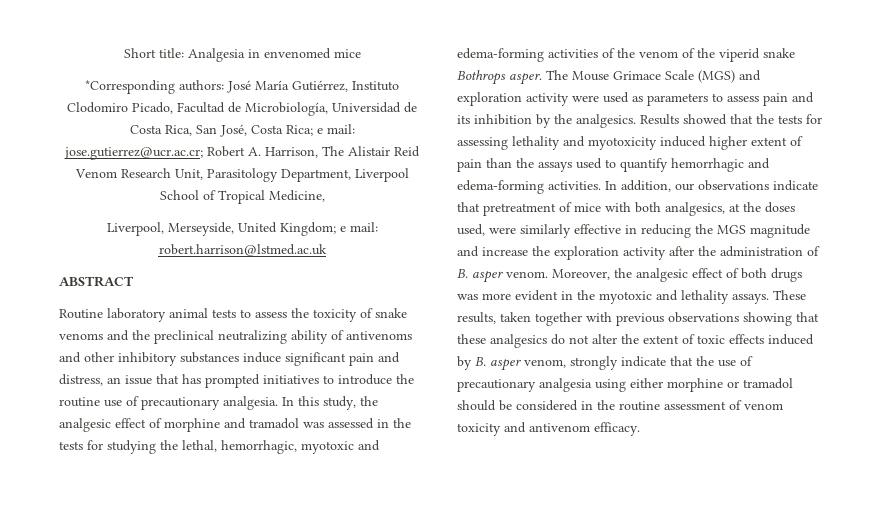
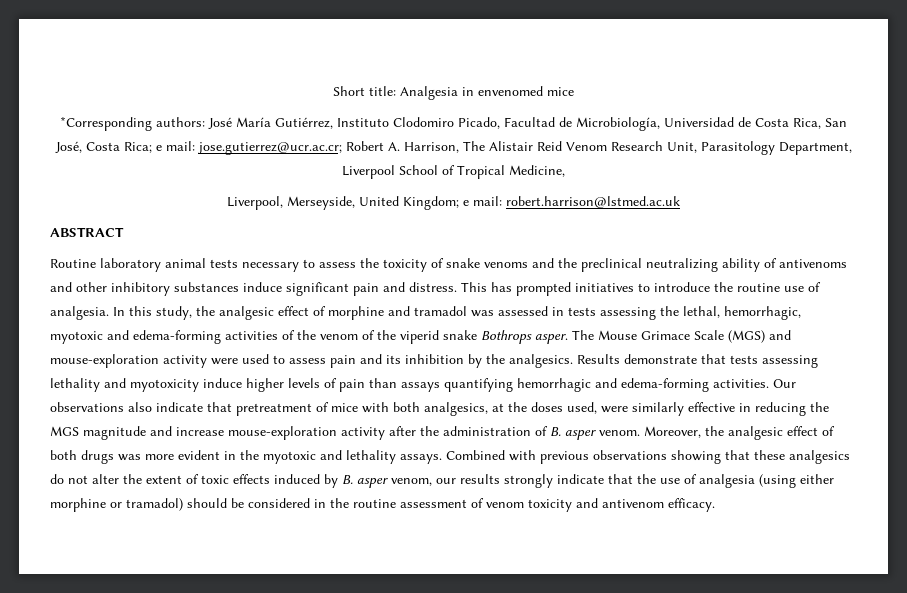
- Routine laboratory animal tests to assess the toxicity of snake venoms and the preclinical neutralizing ability of antivenoms and other inhibitory substances induce significant pain and distress, an issue that has prompted initiatives to introduce the routine use of precautionary analgesia.
+ Routine laboratory animal tests necessary to assess the toxicity of snake venoms and the preclinical neutralizing ability of antivenoms and other inhibitory substances induce significant pain and distress. This has prompted initiatives to introduce the routine use of analgesia.
- In this study, the analgesic effect of morphine and tramadol was assessed in the tests for studying the lethal, hemorrhagic, myotoxic and edema-forming activities of the venom of the viperid snake Bothrops asper.
+ In this study, the analgesic effect of morphine and tramadol was assessed in tests assessing the lethal, hemorrhagic, myotoxic and edema-forming activities of the venom of the viperid snake Bothrops asper.
- The Mouse Grimace Scale (MGS) and exploration activity were used as parameters to assess pain and its inhibition by the analgesics.
+ The Mouse Grimace Scale (MGS) and mouse-exploration activity were used to assess pain and its inhibition by the analgesics.
- Results showed that the tests for assessing lethality and myotoxicity induced higher extent of pain than the assays used to quantify hemorrhagic and edema-forming activities. In addition, our observations indicate that pretreatment of mice with both analgesics, at the doses used, were similarly effective in reducing the MGS magnitude and increase the exploration activity after the administration of B. asper venom.
+ Results demonstrate that tests assessing lethality and myotoxicity induce higher levels of pain than assays quantifying hemorrhagic and edema-forming activities. Our observations also indicate that pretreatment of mice with both analgesics, at the doses used, were similarly effective in reducing the MGS magnitude and increase mouse-exploration activity after the administration of B. asper venom.
- These results, taken together with previous observations showing that these analgesics do not alter the extent of toxic effects induced by B. asper venom, strongly indicate that the use of precautionary analgesia using either morphine or tramadol should be considered in the routine assessment of venom toxicity and antivenom efficacy.
+ Combined with previous observations showing that these analgesics do not alter the extent of toxic effects induced by B. asper venom, our results strongly indicate that the use of analgesia (using either morphine or tramadol) should be considered in the routine assessment of venom toxicity and antivenom efficacy.

